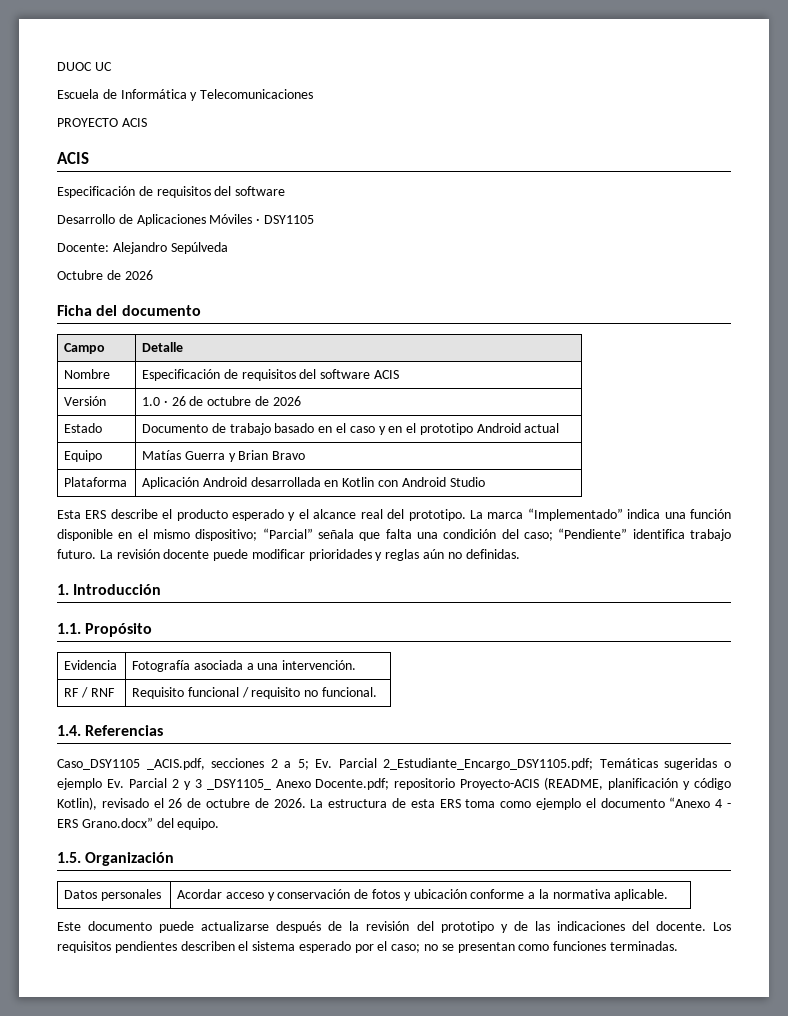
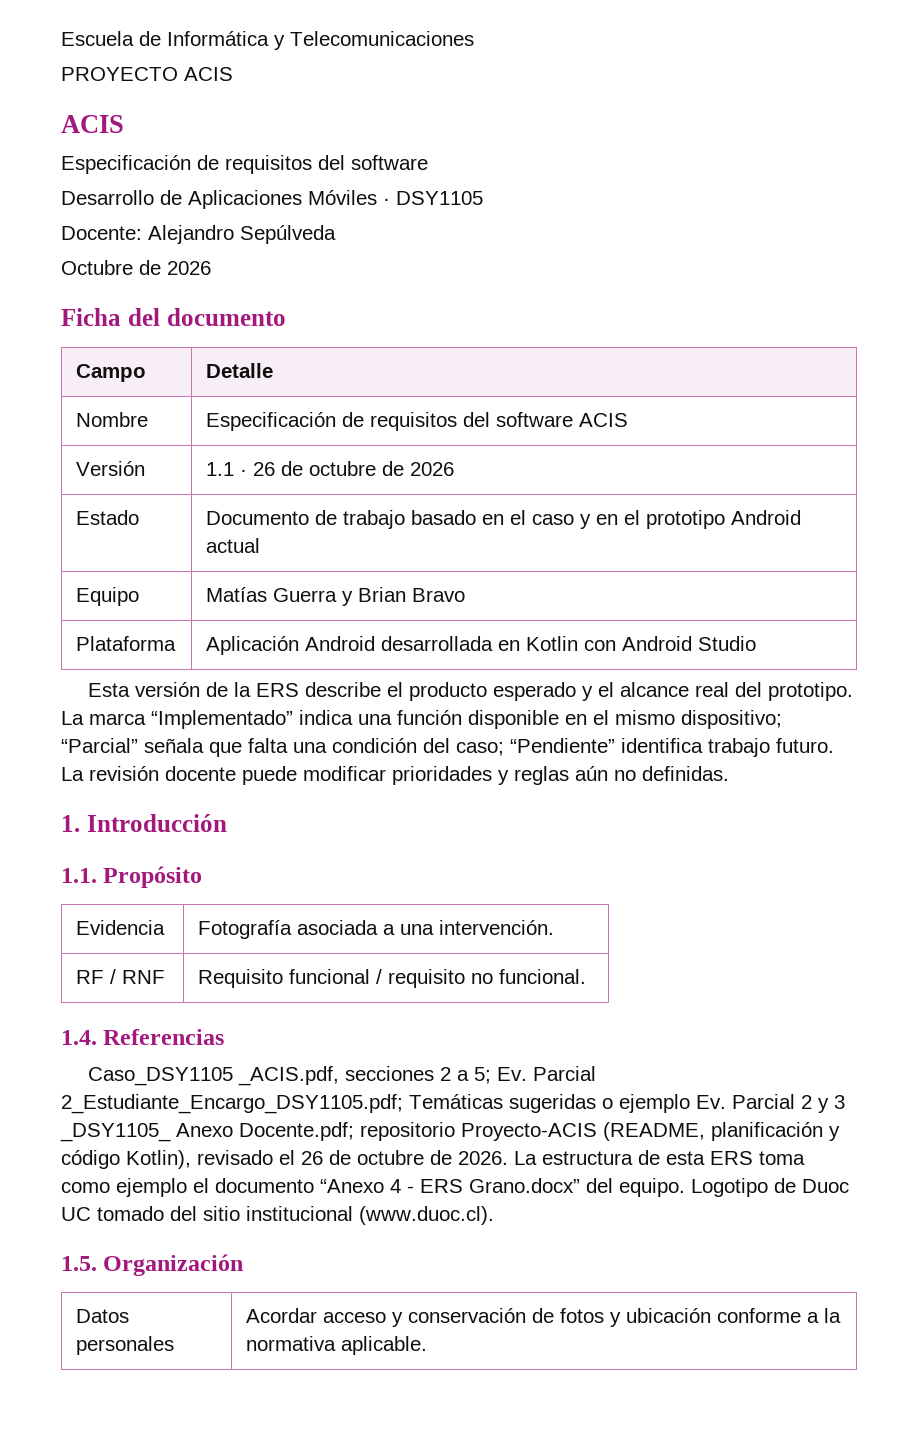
- DUOC UC
- Versión | 1.0 · 26 de octubre de 2026
+ Versión | 1.1 · 26 de octubre de 2026
- Esta ERS describe el producto esperado y el alcance real del prototipo.
+ Esta versión de la ERS describe el producto esperado y el alcance real del prototipo.
+ Logotipo de Duoc UC tomado del sitio institucional (www.duoc.cl).
- Este documento puede actualizarse después de la revisión del prototipo y de las indicaciones del docente. Los requisitos pendientes describen el sistema esperado por el caso; no se presentan como funciones terminadas.

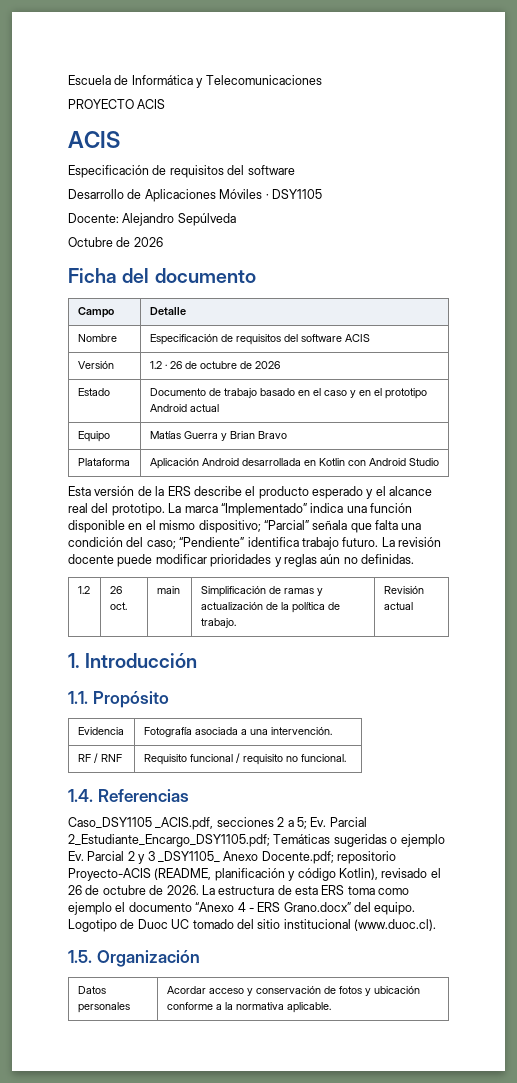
- Versión | 1.1 · 26 de octubre de 2026
+ Versión | 1.2 · 26 de octubre de 2026
+ 1.2 | 26 oct. | main | Simplificación de ramas y actualización de la política de trabajo. | Revisión actual

